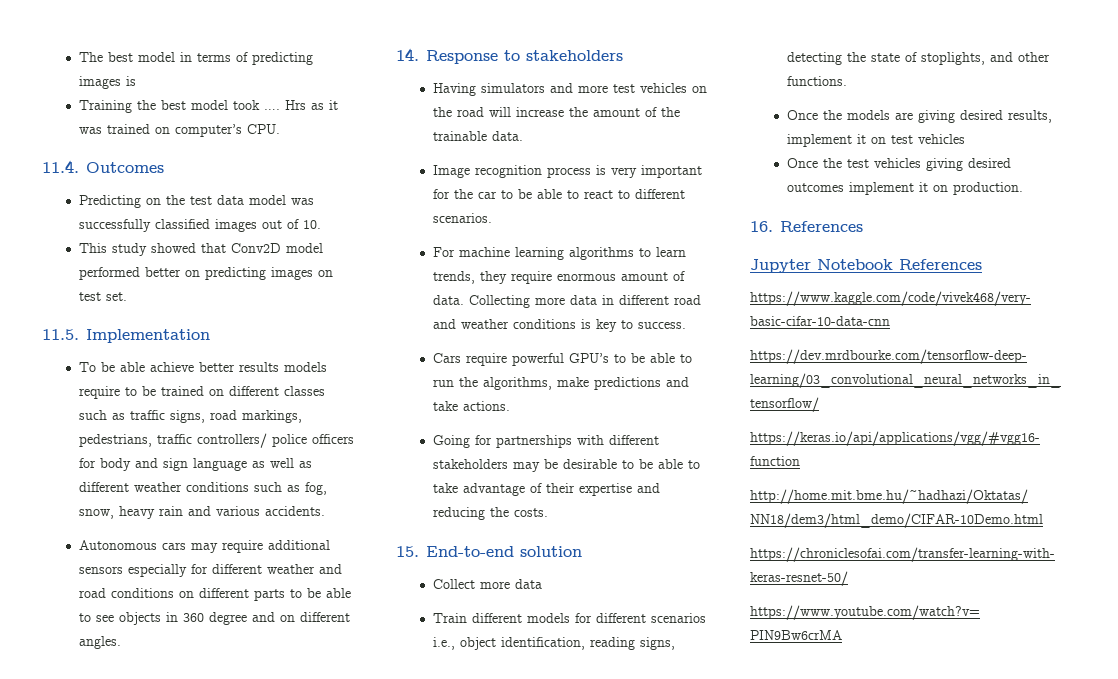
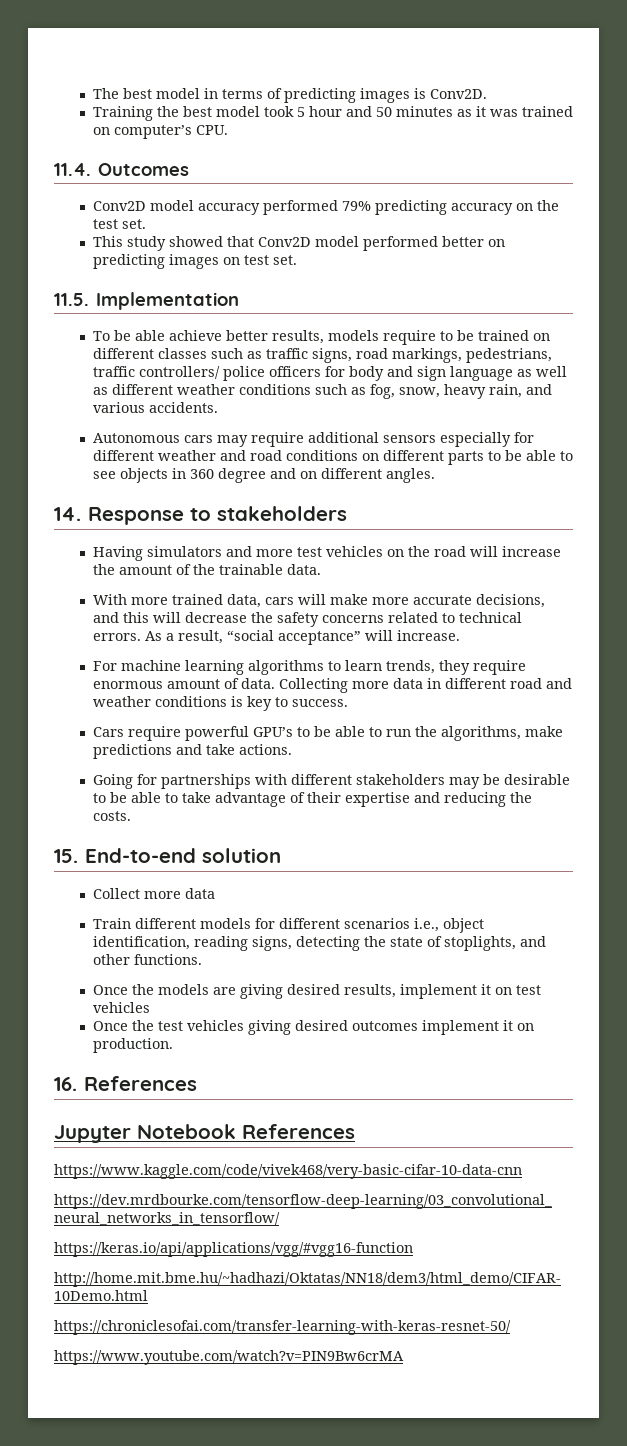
- The best model in terms of predicting images is
+ The best model in terms of predicting images is Conv2D.
- Training the best model took …. Hrs as it was trained on computer’s CPU.
+ Training the best model took 5 hour and 50 minutes as it was trained on computer’s CPU.
- Predicting on the test data model was successfully classified images out of 10.
+ Conv2D model accuracy performed 79% predicting accuracy on the test set.
- To be able achieve better results models require to be trained on different classes such as traffic signs, road markings, pedestrians, traffic controllers/ police officers for body and sign language as well as different weather conditions such as fog, snow, heavy rain and various accidents.
+ To be able achieve better results, models require to be trained on different classes such as traffic signs, road markings, pedestrians, traffic controllers/ police officers for body and sign language as well as different weather conditions such as fog, snow, heavy rain, and various accidents.
- Image recognition process is very important for the car to be able to react to different scenarios.
+ With more trained data, cars will make more accurate decisions, and this will decrease the safety concerns related to technical errors. As a result, “social acceptance” will increase.

